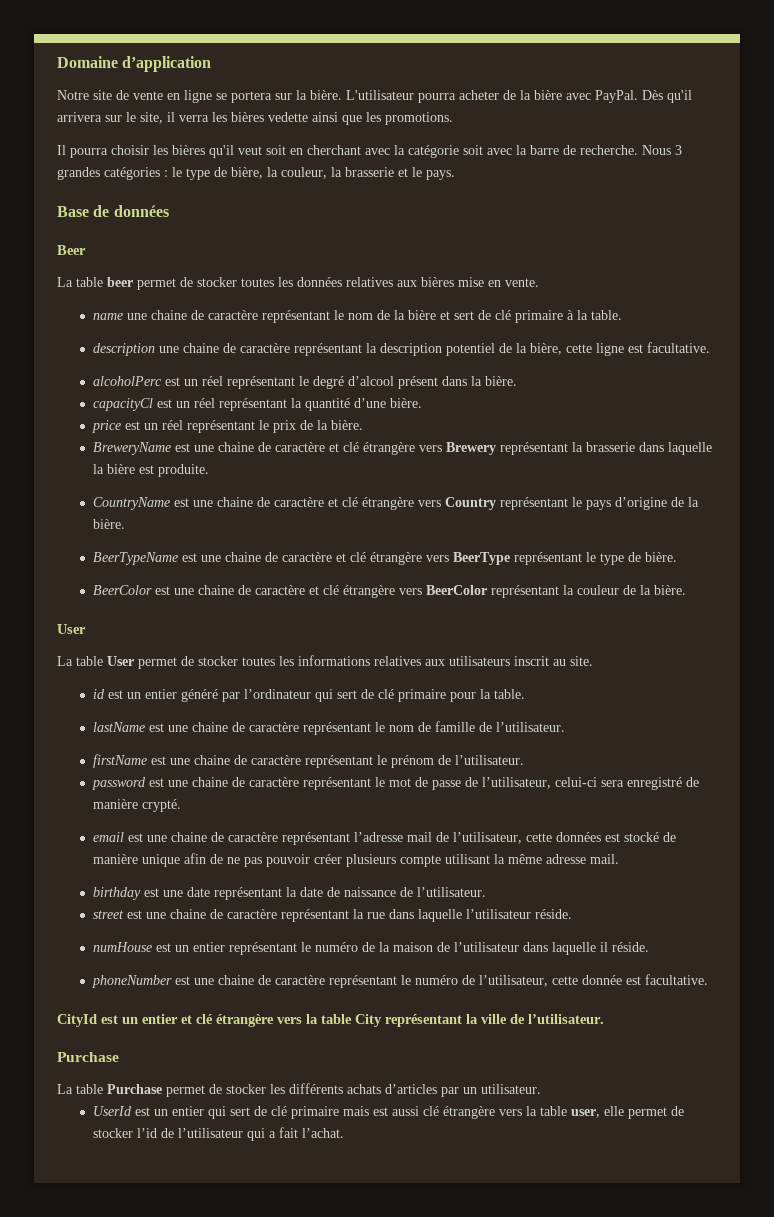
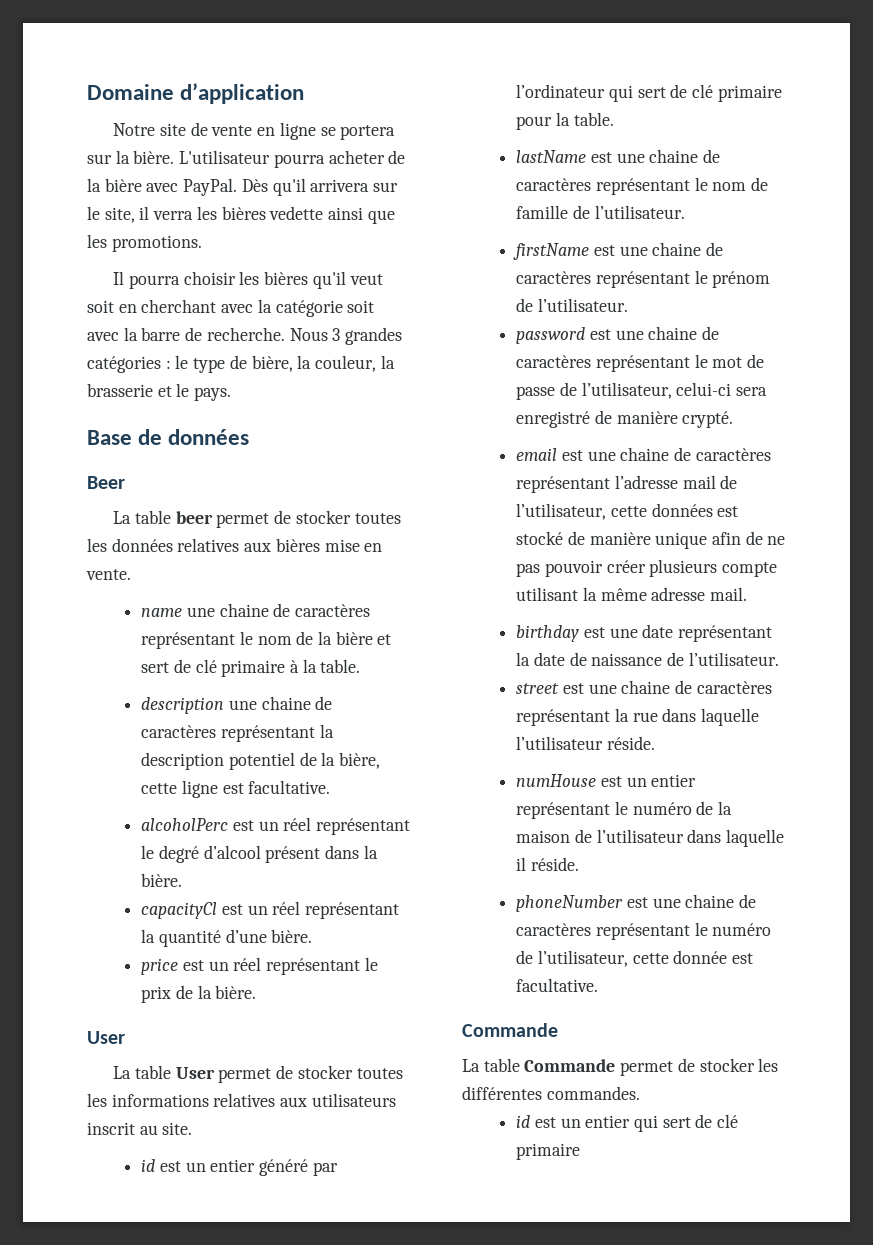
- name une chaine de caractère représentant le nom de la bière et sert de clé primaire à la table.
+ name une chaine de caractères représentant le nom de la bière et sert de clé primaire à la table.
- description une chaine de caractère représentant la description potentiel de la bière, cette ligne est facultative.
+ description une chaine de caractères représentant la description potentiel de la bière, cette ligne est facultative.
- BreweryName est une chaine de caractère et clé étrangère vers Brewery représentant la brasserie dans laquelle la bière est produite.
- CountryName est une chaine de caractère et clé étrangère vers Country représentant le pays d’origine de la bière.
- BeerTypeName est une chaine de caractère et clé étrangère vers BeerType représentant le type de bière.
- BeerColor est une chaine de caractère et clé étrangère vers BeerColor représentant la couleur de la bière.
- lastName est une chaine de caractère représentant le nom de famille de l’utilisateur.
+ lastName est une chaine de caractères représentant le nom de famille de l’utilisateur.
- firstName est une chaine de caractère représentant le prénom de l’utilisateur.
+ firstName est une chaine de caractères représentant le prénom de l’utilisateur.
- password est une chaine de caractère représentant le mot de passe de l’utilisateur, celui-ci sera enregistré de manière crypté.
+ password est une chaine de caractères représentant le mot de passe de l’utilisateur, celui-ci sera enregistré de manière crypté.
- email est une chaine de caractère représentant l’adresse mail de l’utilisateur, cette données est stocké de manière unique afin de ne pas pouvoir créer plusieurs compte utilisant la même adresse mail.
+ email est une chaine de caractères représentant l’adresse mail de l’utilisateur, cette données est stocké de manière unique afin de ne pas pouvoir créer plusieurs compte utilisant la même adresse mail.
- street est une chaine de caractère représentant la rue dans laquelle l’utilisateur réside.
+ street est une chaine de caractères représentant la rue dans laquelle l’utilisateur réside.
- phoneNumber est une chaine de caractère représentant le numéro de l’utilisateur, cette donnée est facultative.
- CityId est un entier et clé étrangère vers la table City représentant la ville de l’utilisateur.
- Purchase
- La table Purchase permet de stocker les différents achats d’articles par un utilisateur.
- UserId est un entier qui sert de clé primaire mais est aussi clé étrangère vers la table user, elle permet de stocker l’id de l’utilisateur qui a fait l’achat.
+ phoneNumber est une chaine de caractères représentant le numéro de l’utilisateur, cette donnée est facultative.
+ Commande
+ La table Commande permet de stocker les différentes commandes.
+ id est un entier qui sert de clé primaire

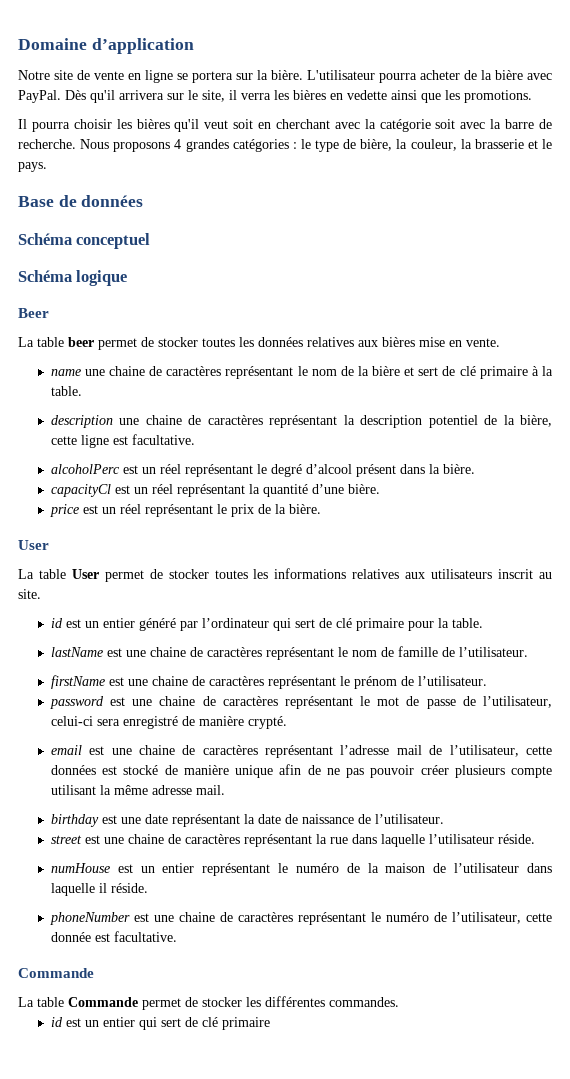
- Dès qu'il arrivera sur le site, il verra les bières vedette ainsi que les promotions.
+ Dès qu'il arrivera sur le site, il verra les bières en vedette ainsi que les promotions.
- Nous 3 grandes catégories : le type de bière, la couleur, la brasserie et le pays.
+ Nous proposons 4 grandes catégories : le type de bière, la couleur, la brasserie et le pays.
+ Schéma conceptuel
+ Schéma logique

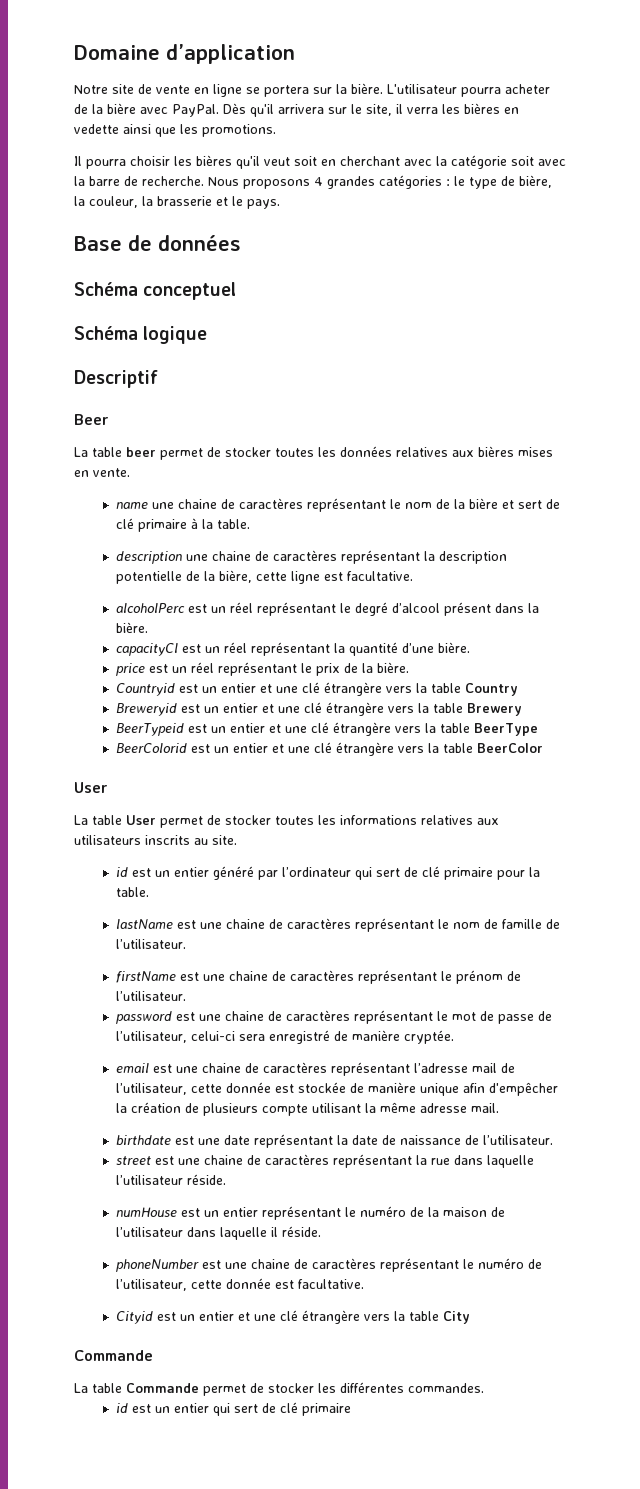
+ Descriptif
- La table beer permet de stocker toutes les données relatives aux bières mise en vente.
+ La table beer permet de stocker toutes les données relatives aux bières mises en vente.
- description une chaine de caractères représentant la description potentiel de la bière, cette ligne est facultative.
+ description une chaine de caractères représentant la description potentielle de la bière, cette ligne est facultative.
+ Countryid est un entier et une clé étrangère vers la table Country
+ Breweryid est un entier et une clé étrangère vers la table Brewery
+ BeerTypeid est un entier et une clé étrangère vers la table BeerType
+ BeerColorid est un entier et une clé étrangère vers la table BeerColor
- La table User permet de stocker toutes les informations relatives aux utilisateurs inscrit au site.
+ La table User permet de stocker toutes les informations relatives aux utilisateurs inscrits au site.
- password est une chaine de caractères représentant le mot de passe de l’utilisateur, celui-ci sera enregistré de manière crypté.
+ password est une chaine de caractères représentant le mot de passe de l’utilisateur, celui-ci sera enregistré de manière cryptée.
- email est une chaine de caractères représentant l’adresse mail de l’utilisateur, cette données est stocké de manière unique afin de ne pas pouvoir créer plusieurs compte utilisant la même adresse mail.
+ email est une chaine de caractères représentant l’adresse mail de l’utilisateur, cette donnée est stockée de manière unique afin d'empêcher la création de plusieurs compte utilisant la même adresse mail.
- birthday est une date représentant la date de naissance de l’utilisateur.
+ birthdate est une date représentant la date de naissance de l’utilisateur.
+ Cityid est un entier et une clé étrangère vers la table City

